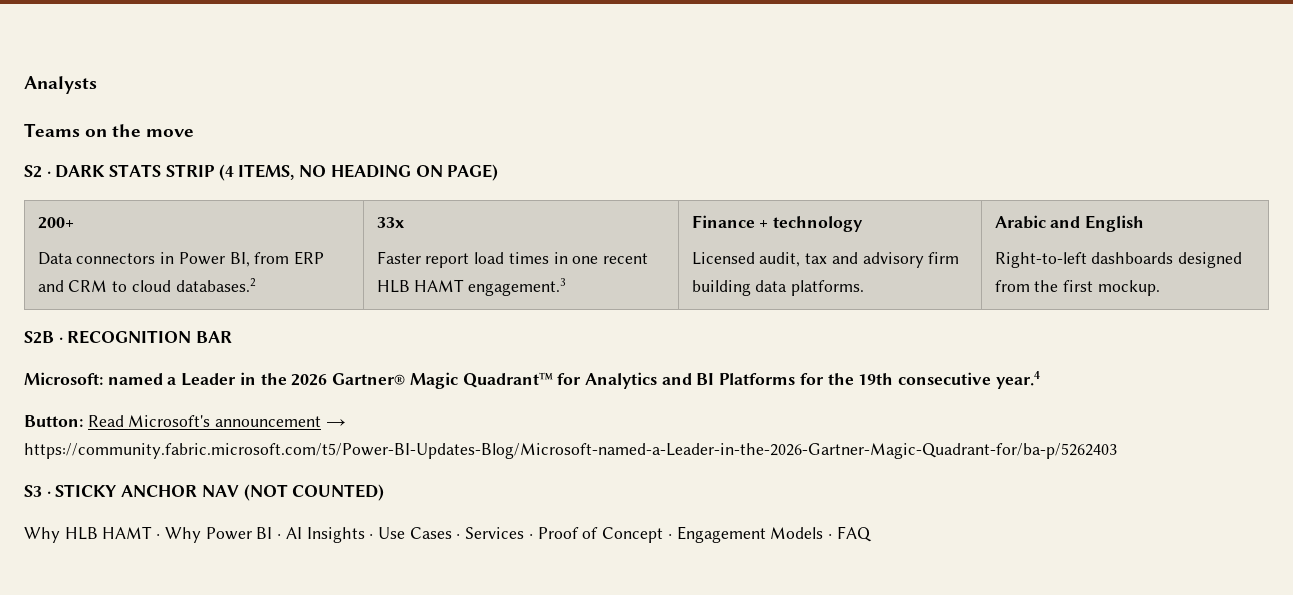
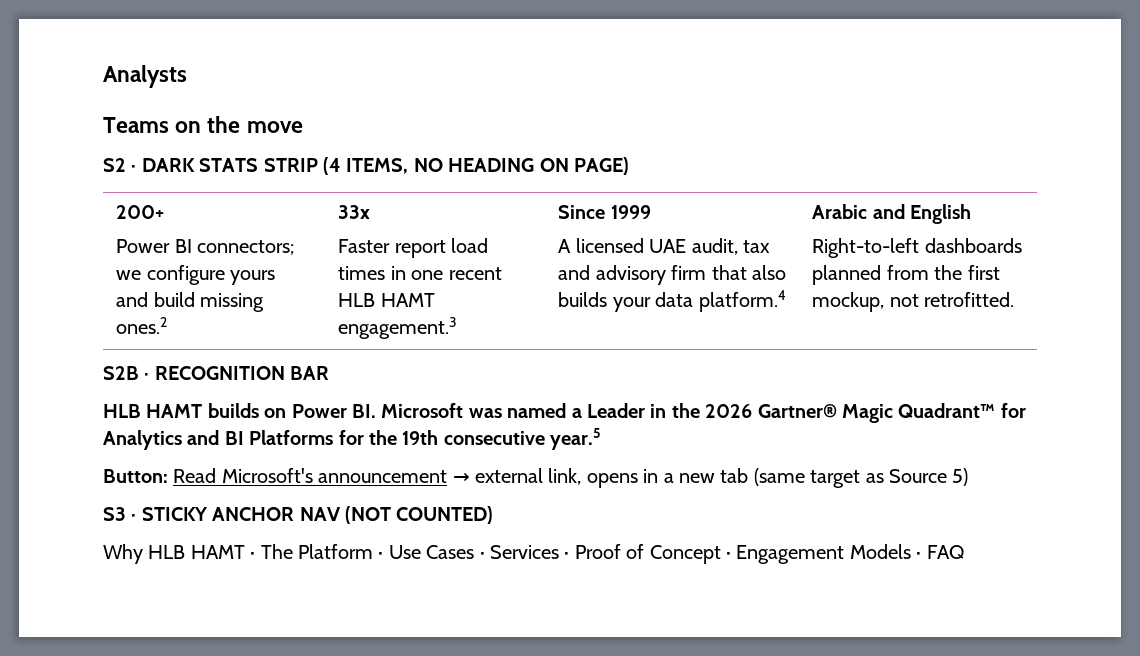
- Data connectors in Power BI, from ERP and CRM to cloud databases.2
+ Power BI connectors; we configure yours and build missing ones.2
- Finance + technology
- Licensed audit, tax and advisory firm building data platforms.
+ Since 1999
+ A licensed UAE audit, tax and advisory firm that also builds your data platform.4
- Right-to-left dashboards designed from the first mockup.
+ Right-to-left dashboards planned from the first mockup, not retrofitted.
- Microsoft: named a Leader in the 2026 Gartner® Magic Quadrant™ for Analytics and BI Platforms for the 19th consecutive year.4
+ HLB HAMT builds on Power BI. Microsoft was named a Leader in the 2026 Gartner® Magic Quadrant™ for Analytics and BI Platforms for the 19th consecutive year.5
- Button: Read Microsoft's announcement → https://community.fabric.microsoft.com/t5/Power-BI-Updates-Blog/Microsoft-named-a-Leader-in-the-2026-Gartner-Magic-Quadrant-for/ba-p/5262403
+ Button: Read Microsoft's announcement → external link, opens in a new tab (same target as Source 5)
- Why HLB HAMT · Why Power BI · AI Insights · Use Cases · Services · Proof of Concept · Engagement Models · FAQ
+ Why HLB HAMT · The Platform · Use Cases · Services · Proof of Concept · Engagement Models · FAQ

